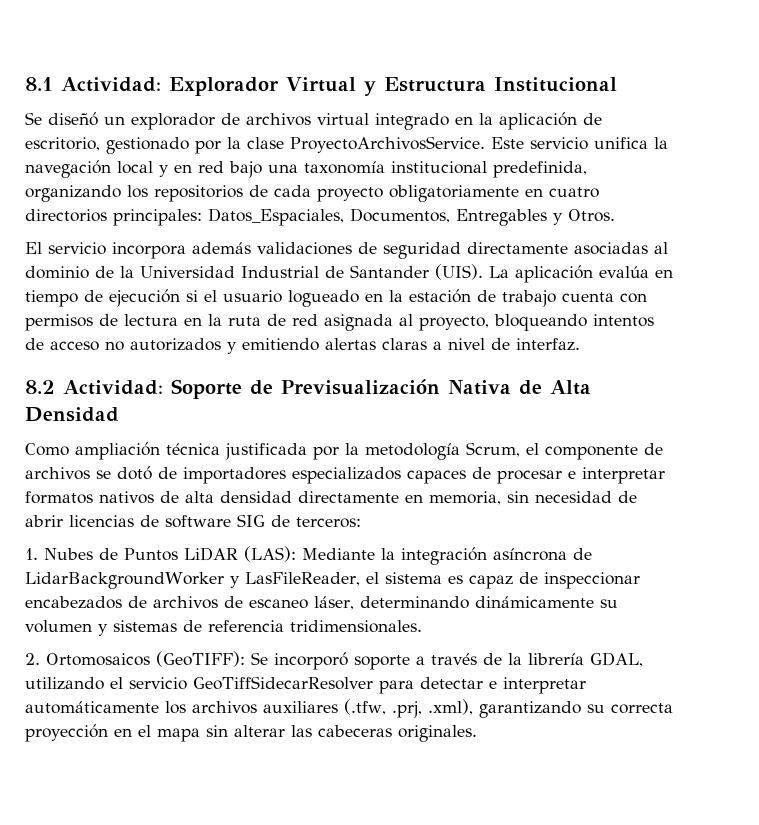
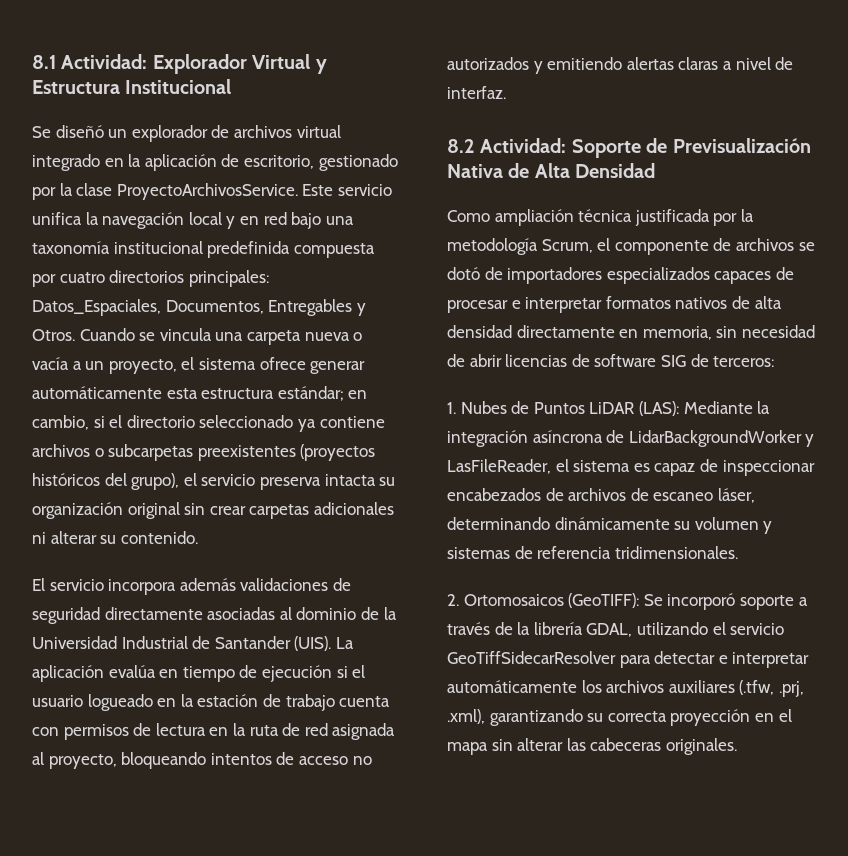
- Este servicio unifica la navegación local y en red bajo una taxonomía institucional predefinida, organizando los repositorios de cada proyecto obligatoriamente en cuatro directorios principales: Datos_Espaciales, Documentos, Entregables y Otros.
+ Este servicio unifica la navegación local y en red bajo una taxonomía institucional predefinida compuesta por cuatro directorios principales: Datos_Espaciales, Documentos, Entregables y Otros. Cuando se vincula una carpeta nueva o vacía a un proyecto, el sistema ofrece generar automáticamente esta estructura estándar; en cambio, si el directorio seleccionado ya contiene archivos o subcarpetas preexistentes (proyectos históricos del grupo), el servicio preserva intacta su organización original sin crear carpetas adicionales ni alterar su contenido.

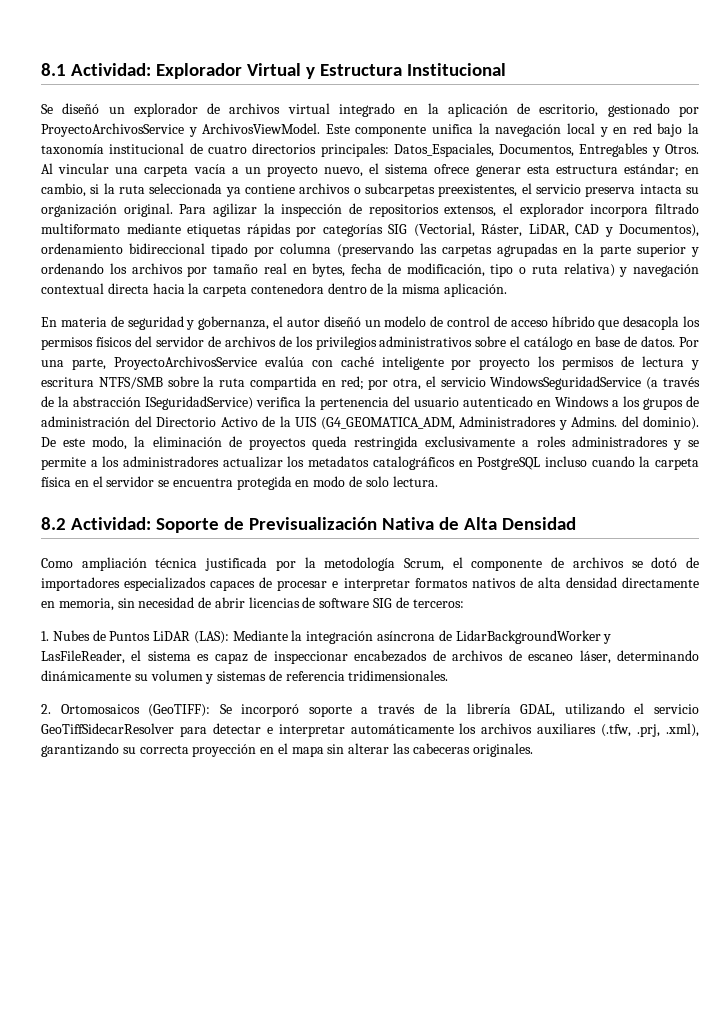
- Se diseñó un explorador de archivos virtual integrado en la aplicación de escritorio, gestionado por la clase ProyectoArchivosService. Este servicio unifica la navegación local y en red bajo una taxonomía institucional predefinida compuesta por cuatro directorios principales: Datos_Espaciales, Documentos, Entregables y Otros.
+ Se diseñó un explorador de archivos virtual integrado en la aplicación de escritorio, gestionado por ProyectoArchivosService y ArchivosViewModel. Este componente unifica la navegación local y en red bajo la taxonomía institucional de cuatro directorios principales: Datos_Espaciales, Documentos, Entregables y Otros.
- Cuando se vincula una carpeta nueva o vacía a un proyecto, el sistema ofrece generar automáticamente esta estructura estándar; en cambio, si el directorio seleccionado ya contiene archivos o subcarpetas preexistentes (proyectos históricos del grupo), el servicio preserva intacta su organización original sin crear carpetas adicionales ni alterar su contenido.
- El servicio incorpora además validaciones de seguridad directamente asociadas al dominio de la Universidad Industrial de Santander (UIS). La aplicación evalúa en tiempo de ejecución si el usuario logueado en la estación de trabajo cuenta con permisos de lectura en la ruta de red asignada al proyecto, bloqueando intentos de acceso no autorizados y emitiendo alertas claras a nivel de interfaz.
+ Al vincular una carpeta vacía a un proyecto nuevo, el sistema ofrece generar esta estructura estándar; en cambio, si la ruta seleccionada ya contiene archivos o subcarpetas preexistentes, el servicio preserva intacta su organización original. Para agilizar la inspección de repositorios extensos, el explorador incorpora filtrado multiformato mediante etiquetas rápidas por categorías SIG (Vectorial, Ráster, LiDAR, CAD y Documentos), ordenamiento bidireccional tipado por columna (preservando las carpetas agrupadas en la parte superior y ordenando los archivos por tamaño real en bytes, fecha de modificación, tipo o ruta relativa) y navegación contextual directa hacia la carpeta contenedora dentro de la misma aplicación.
+ En materia de seguridad y gobernanza, el autor diseñó un modelo de control de acceso híbrido que desacopla los permisos físicos del servidor de archivos de los privilegios administrativos sobre el catálogo en base de datos. Por una parte, ProyectoArchivosService evalúa con caché inteligente por proyecto los permisos de lectura y escritura NTFS/SMB sobre la ruta compartida en red; por otra, el servicio WindowsSeguridadService (a través de la abstracción ISeguridadService) verifica la pertenencia del usuario autenticado en Windows a los grupos de administración del Directorio Activo de la UIS (G4_GEOMATICA_ADM, Administradores y Admins. del dominio). De este modo, la eliminación de proyectos queda restringida exclusivamente a roles administradores y se permite a los administradores actualizar los metadatos catalográficos en PostgreSQL incluso cuando la carpeta física en el servidor se encuentra protegida en modo de solo lectura.

